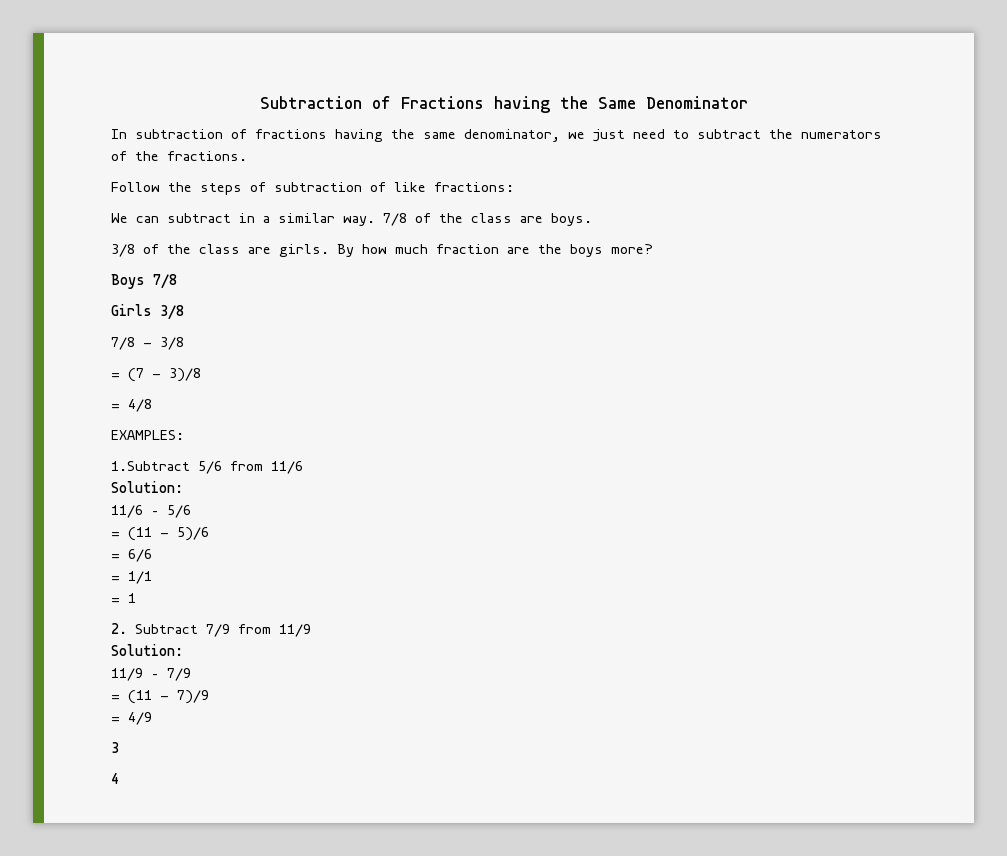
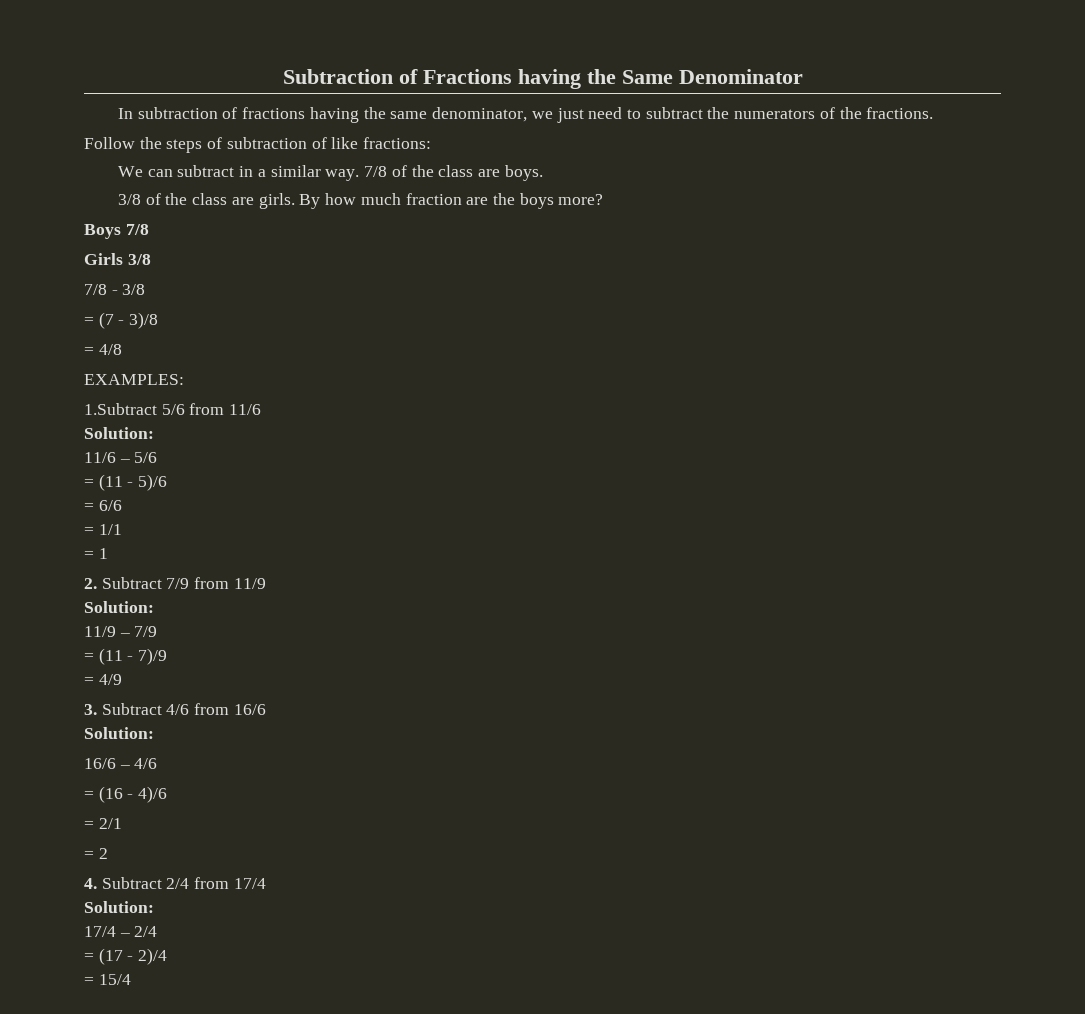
- 3
- 4
+ 3. Subtract 4/6 from 16/6
+ Solution:
+ 16/6 – 4/6
+ = (16 - 4)/6
+ = 2/1
+ = 2
+ 4. Subtract 2/4 from 17/4
+ Solution:
+ 17/4 – 2/4
+ = (17 - 2)/4
+ = 15/4

